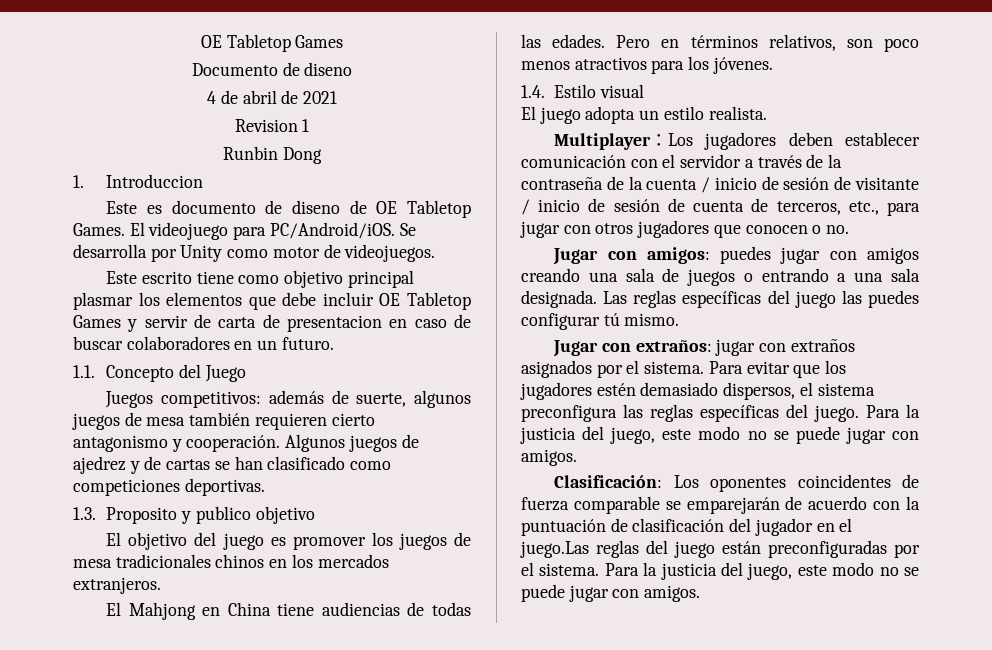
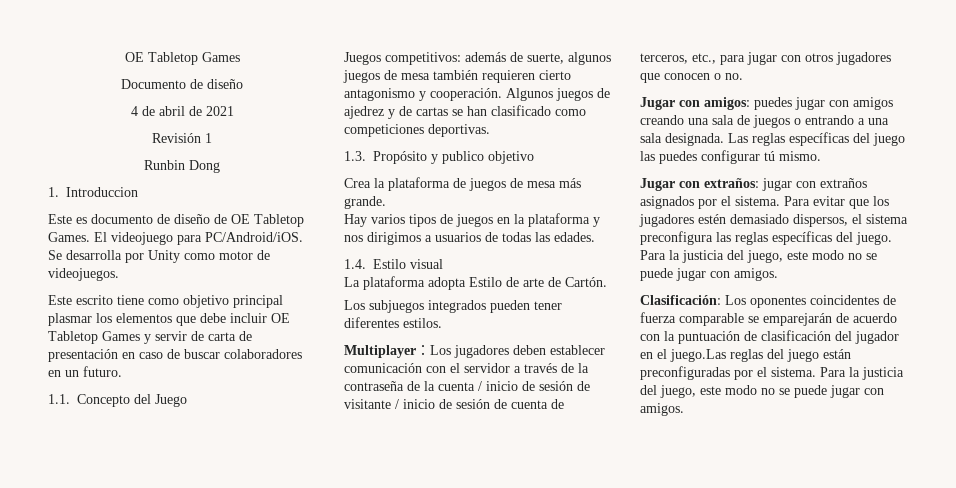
- Documento de diseno
+ Documento de diseño
- Revision 1
+ Revisión 1
- Este es documento de diseno de OE Tabletop Games.
+ Este es documento de diseño de OE Tabletop Games.
- Este escrito tiene como objetivo principal plasmar los elementos que debe incluir OE Tabletop Games y servir de carta de presentacion en caso de buscar colaboradores en un futuro.
+ Este escrito tiene como objetivo principal plasmar los elementos que debe incluir OE Tabletop Games y servir de carta de presentación en caso de buscar colaboradores en un futuro.
- 1.3. Proposito y publico objetivo
+ 1.3. Propósito y publico objetivo
- El objetivo del juego es promover los juegos de mesa tradicionales chinos en los mercados extranjeros.
- El Mahjong en China tiene audiencias de todas las edades. Pero en términos relativos, son poco menos atractivos para los jóvenes.
+ Crea la plataforma de juegos de mesa más grande.
+ Hay varios tipos de juegos en la plataforma y nos dirigimos a usuarios de todas las edades.
  1.4. Estilo visual
- El juego adopta un estilo realista.
+ La plataforma adopta Estilo de arte de Cartón.
+ Los subjuegos integrados pueden tener diferentes estilos.

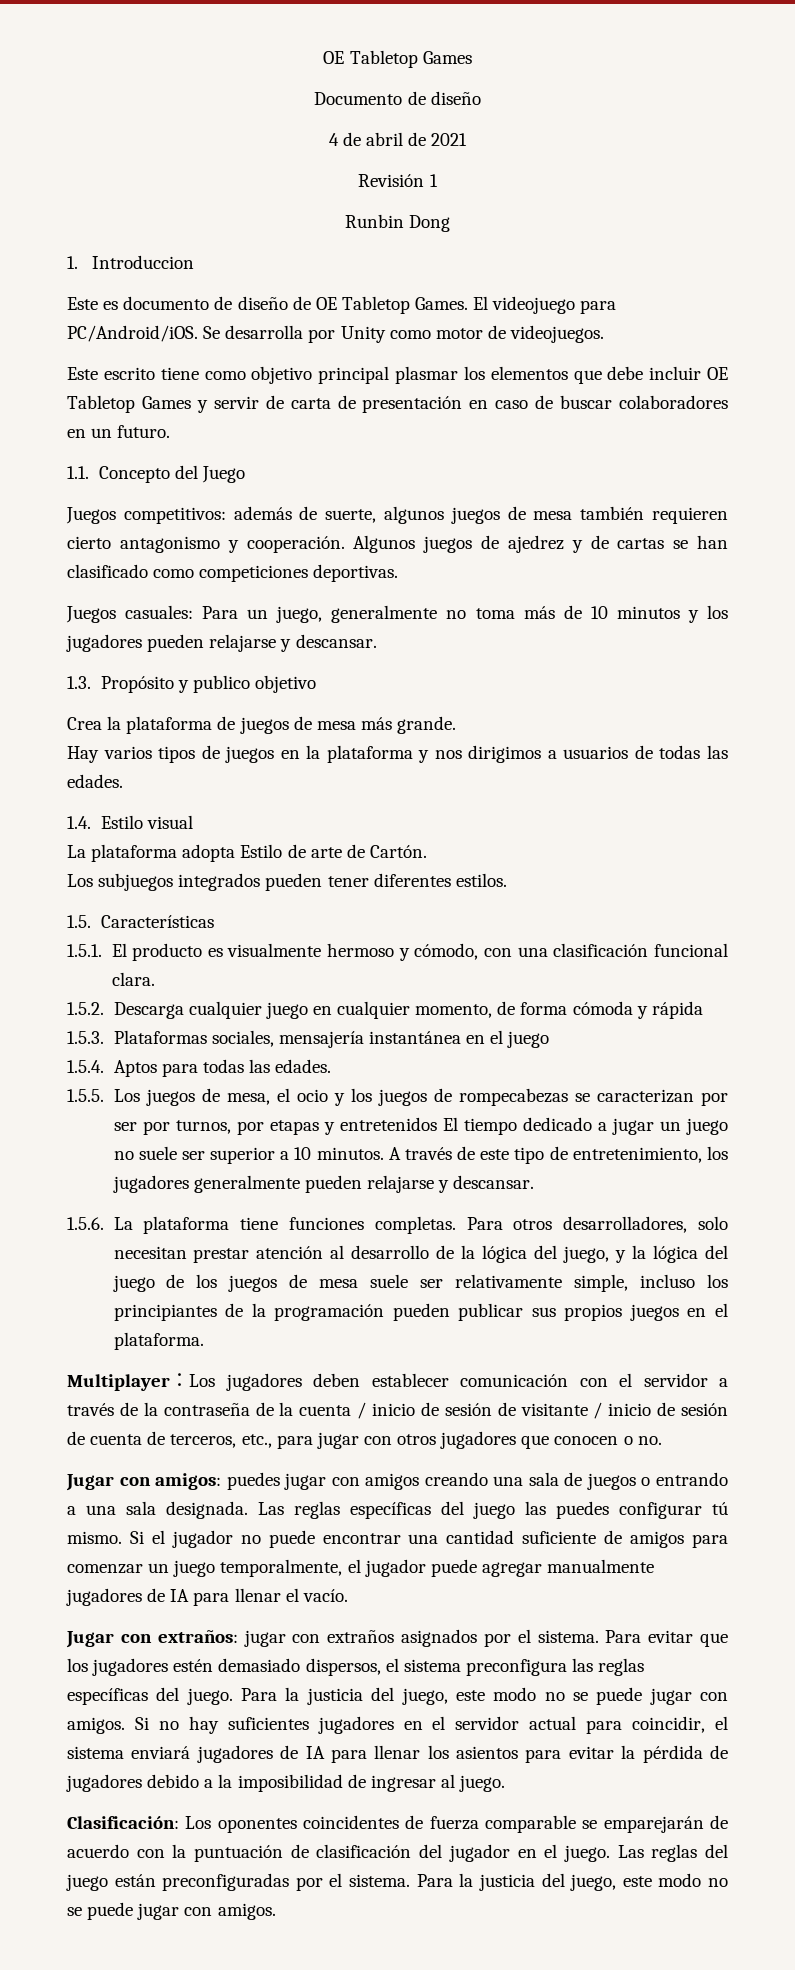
+ Juegos casuales: Para un juego, generalmente no toma más de 10 minutos y los jugadores pueden relajarse y descansar.
+ 1.5. Características
+ 1.5.1. El producto es visualmente hermoso y cómodo, con una clasificación funcional clara.
+ 1.5.2. Descarga cualquier juego en cualquier momento, de forma cómoda y rápida
+ 1.5.3. Plataformas sociales, mensajería instantánea en el juego
+ 1.5.4. Aptos para todas las edades.
+ 1.5.5. Los juegos de mesa, el ocio y los juegos de rompecabezas se caracterizan por ser por turnos, por etapas y entretenidos El tiempo dedicado a jugar un juego no suele ser superior a 10 minutos. A través de este tipo de entretenimiento, los jugadores generalmente pueden relajarse y descansar.
+ 1.5.6. La plataforma tiene funciones completas. Para otros desarrolladores, solo necesitan prestar atención al desarrollo de la lógica del juego, y la lógica del juego de los juegos de mesa suele ser relativamente simple, incluso los principiantes de la programación pueden publicar sus propios juegos en el plataforma.
+ Si el jugador no puede encontrar una cantidad suficiente de amigos para comenzar un juego temporalmente, el jugador puede agregar manualmente jugadores de IA para llenar el vacío.
+ Si no hay suficientes jugadores en el servidor actual para coincidir, el sistema enviará jugadores de IA para llenar los asientos para evitar la pérdida de jugadores debido a la imposibilidad de ingresar al juego.
- Clasificación: Los oponentes coincidentes de fuerza comparable se emparejarán de acuerdo con la puntuación de clasificación del jugador en el juego.Las reglas del juego están preconfiguradas por el sistema.
+ Clasificación: Los oponentes coincidentes de fuerza comparable se emparejarán de acuerdo con la puntuación de clasificación del jugador en el juego. Las reglas del juego están preconfiguradas por el sistema.

